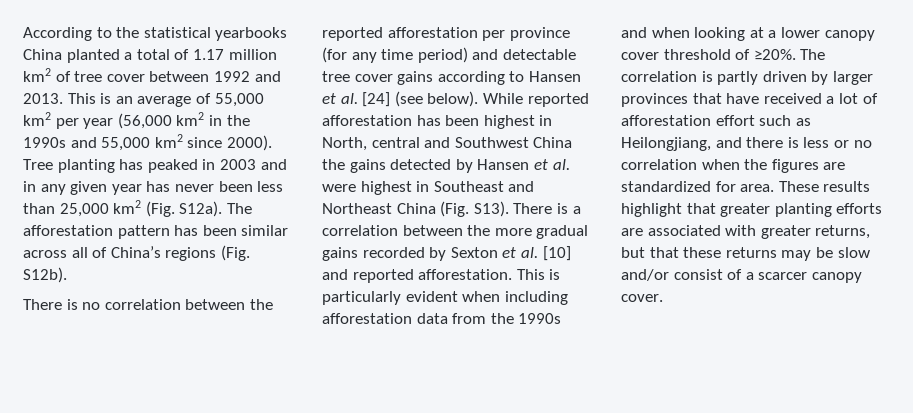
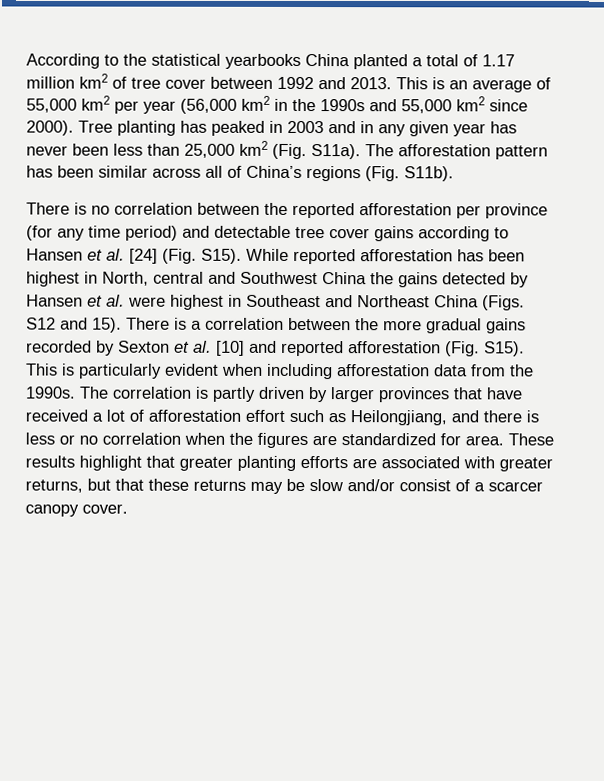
- Tree planting has peaked in 2003 and in any given year has never been less than 25,000 km2 (Fig. S12a).
+ Tree planting has peaked in 2003 and in any given year has never been less than 25,000 km2 (Fig. S11a).
- The afforestation pattern has been similar across all of China’s regions (Fig. S12b).
+ The afforestation pattern has been similar across all of China’s regions (Fig. S11b).
- There is no correlation between the reported afforestation per province (for any time period) and detectable tree cover gains according to Hansen et al. [24] (see below).
+ There is no correlation between the reported afforestation per province (for any time period) and detectable tree cover gains according to Hansen et al. [24] (Fig. S15).
- While reported afforestation has been highest in North, central and Southwest China the gains detected by Hansen et al. were highest in Southeast and Northeast China (Fig. S13).
+ While reported afforestation has been highest in North, central and Southwest China the gains detected by Hansen et al. were highest in Southeast and Northeast China (Figs. S12 and 15).
- There is a correlation between the more gradual gains recorded by Sexton et al. [10] and reported afforestation.
+ There is a correlation between the more gradual gains recorded by Sexton et al. [10] and reported afforestation (Fig. S15).
- This is particularly evident when including afforestation data from the 1990s and when looking at a lower canopy cover threshold of ≥20%.
+ This is particularly evident when including afforestation data from the 1990s.

